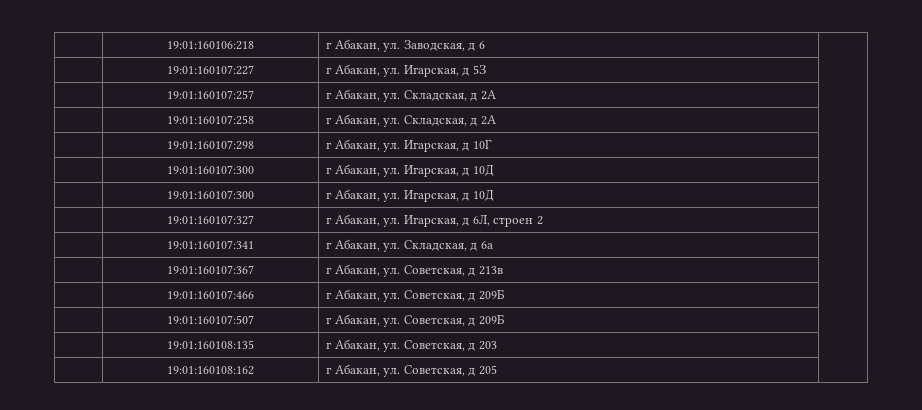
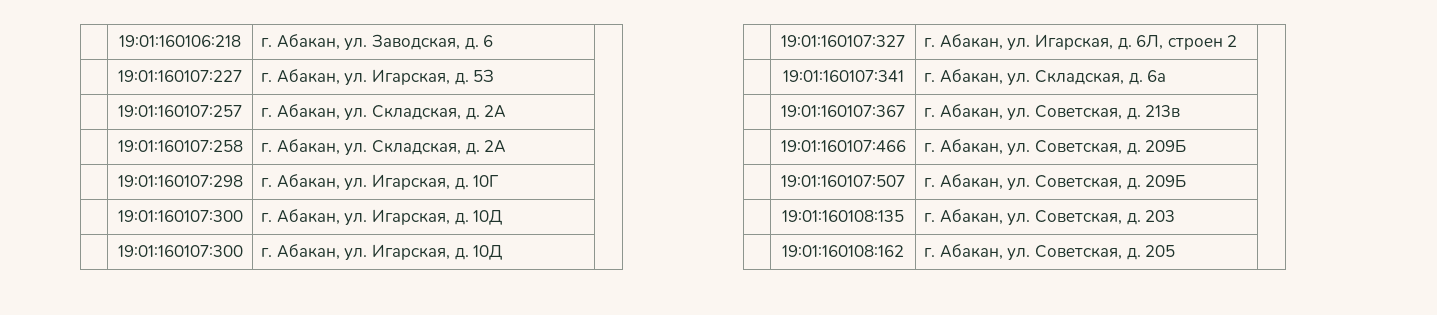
- | 19:01:160106:218 | г Абакан, ул. Заводская, д 6 |
+ | 19:01:160106:218 | г. Абакан, ул. Заводская, д. 6 |
- | 19:01:160107:227 | г Абакан, ул. Игарская, д 5З |
+ | 19:01:160107:227 | г. Абакан, ул. Игарская, д. 5З |
- | 19:01:160107:257 | г Абакан, ул. Складская, д 2А |
+ | 19:01:160107:257 | г. Абакан, ул. Складская, д. 2А |
- | 19:01:160107:258 | г Абакан, ул. Складская, д 2А |
+ | 19:01:160107:258 | г. Абакан, ул. Складская, д. 2А |
- | 19:01:160107:298 | г Абакан, ул. Игарская, д 10Г |
- | 19:01:160107:300 | г Абакан, ул. Игарская, д 10Д |
- | 19:01:160107:300 | г Абакан, ул. Игарская, д 10Д |
+ | 19:01:160107:298 | г. Абакан, ул. Игарская, д. 10Г |
+ | 19:01:160107:300 | г. Абакан, ул. Игарская, д. 10Д |
+ | 19:01:160107:300 | г. Абакан, ул. Игарская, д. 10Д |
- | 19:01:160107:327 | г Абакан, ул. Игарская, д 6Л, строен 2 |
+ | 19:01:160107:327 | г. Абакан, ул. Игарская, д. 6Л, строен 2 |
- | 19:01:160107:341 | г Абакан, ул. Складская, д 6а |
+ | 19:01:160107:341 | г. Абакан, ул. Складская, д. 6а |
- | 19:01:160107:367 | г Абакан, ул. Советская, д 213в |
+ | 19:01:160107:367 | г. Абакан, ул. Советская, д. 213в |
- | 19:01:160107:466 | г Абакан, ул. Советская, д 209Б |
+ | 19:01:160107:466 | г. Абакан, ул. Советская, д. 209Б |
- | 19:01:160107:507 | г Абакан, ул. Советская, д 209Б |
+ | 19:01:160107:507 | г. Абакан, ул. Советская, д. 209Б |
- | 19:01:160108:135 | г Абакан, ул. Советская, д 203 |
+ | 19:01:160108:135 | г. Абакан, ул. Советская, д. 203 |
- | 19:01:160108:162 | г Абакан, ул. Советская, д 205 |
+ | 19:01:160108:162 | г. Абакан, ул. Советская, д. 205 |

